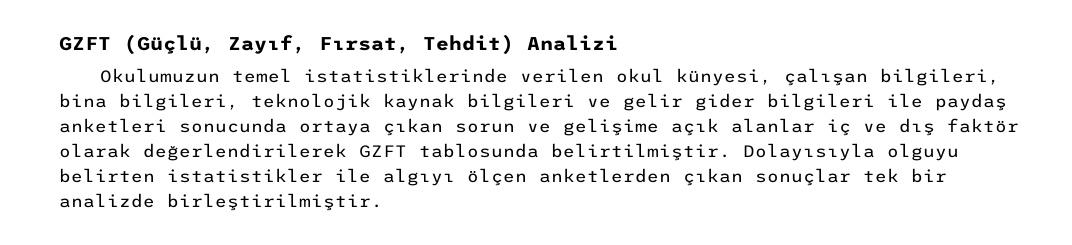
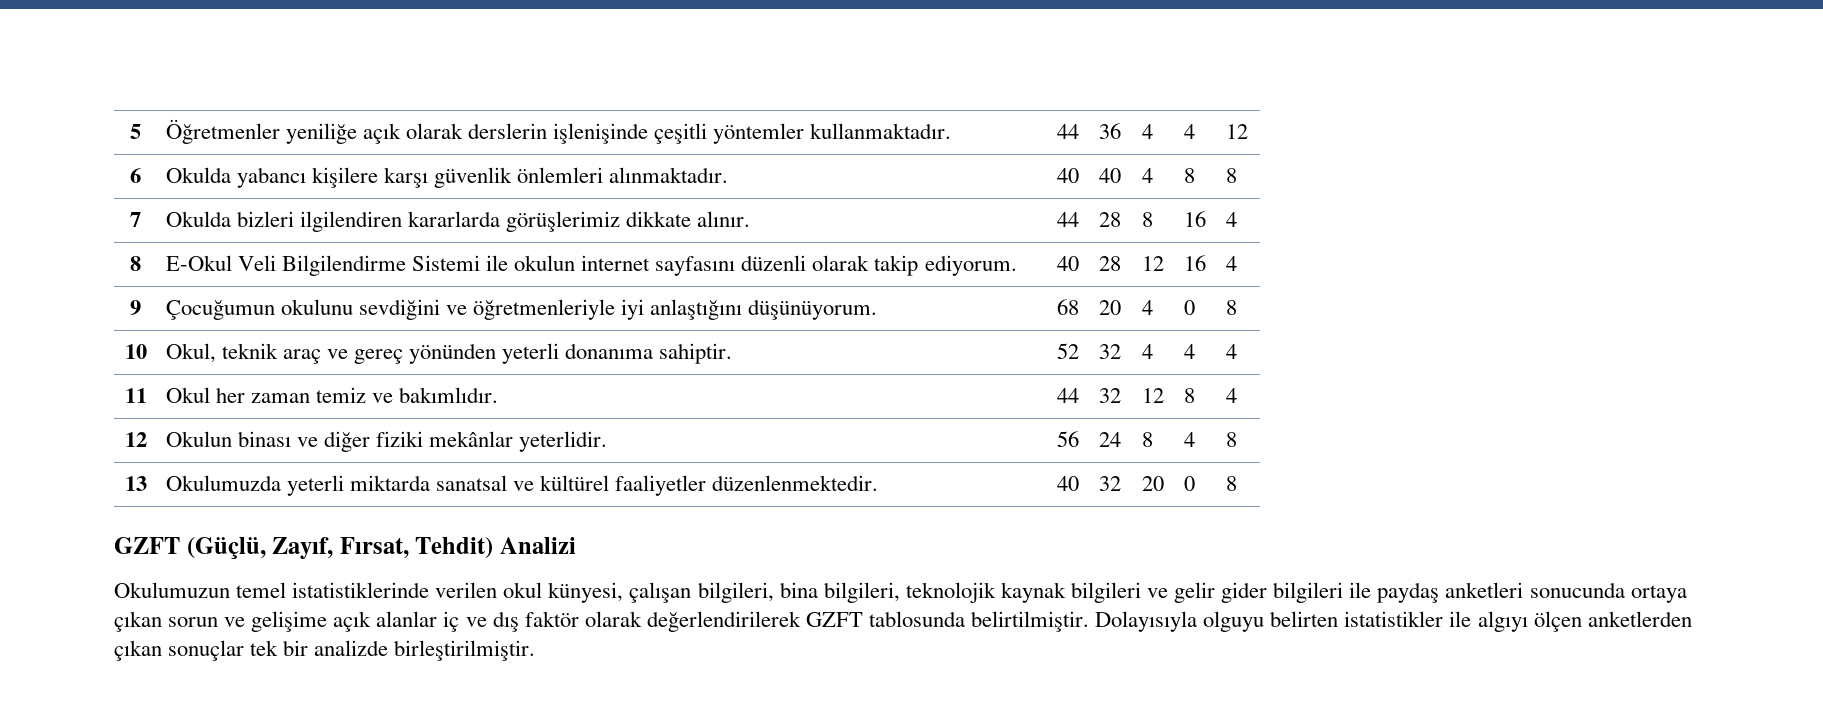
+ 5 | Öğretmenler yeniliğe açık olarak derslerin işlenişinde çeşitli yöntemler kullanmaktadır. | 44 | 36 | 4 | 4 | 12
+ 6 | Okulda yabancı kişilere karşı güvenlik önlemleri alınmaktadır. | 40 | 40 | 4 | 8 | 8
+ 7 | Okulda bizleri ilgilendiren kararlarda görüşlerimiz dikkate alınır. | 44 | 28 | 8 | 16 | 4
+ 8 | E-Okul Veli Bilgilendirme Sistemi ile okulun internet sayfasını düzenli olarak takip ediyorum. | 40 | 28 | 12 | 16 | 4
+ 9 | Çocuğumun okulunu sevdiğini ve öğretmenleriyle iyi anlaştığını düşünüyorum. | 68 | 20 | 4 | 0 | 8
+ 10 | Okul, teknik araç ve gereç yönünden yeterli donanıma sahiptir. | 52 | 32 | 4 | 4 | 4
+ 11 | Okul her zaman temiz ve bakımlıdır. | 44 | 32 | 12 | 8 | 4
+ 12 | Okulun binası ve diğer fiziki mekânlar yeterlidir. | 56 | 24 | 8 | 4 | 8
+ 13 | Okulumuzda yeterli miktarda sanatsal ve kültürel faaliyetler düzenlenmektedir. | 40 | 32 | 20 | 0 | 8

